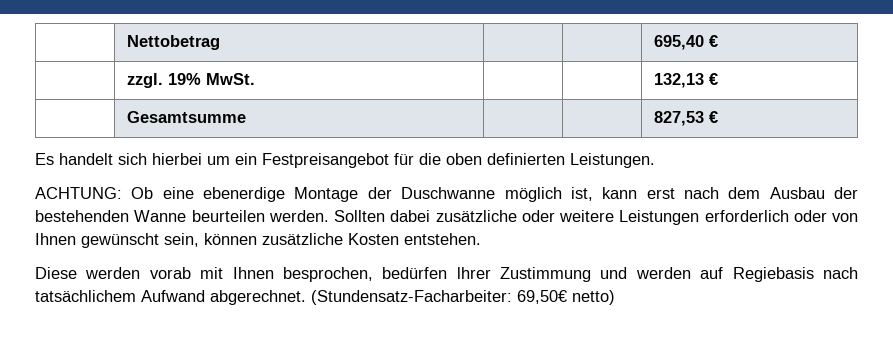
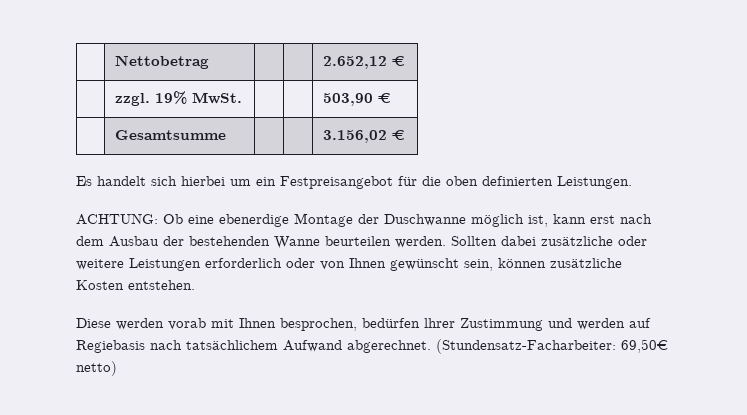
- | Nettobetrag | | | 695,40 €
+ | Nettobetrag | | | 2.652,12 €
- | zzgl. 19% MwSt. | | | 132,13 €
+ | zzgl. 19% MwSt. | | | 503,90 €
- | Gesamtsumme | | | 827,53 €
+ | Gesamtsumme | | | 3.156,02 €

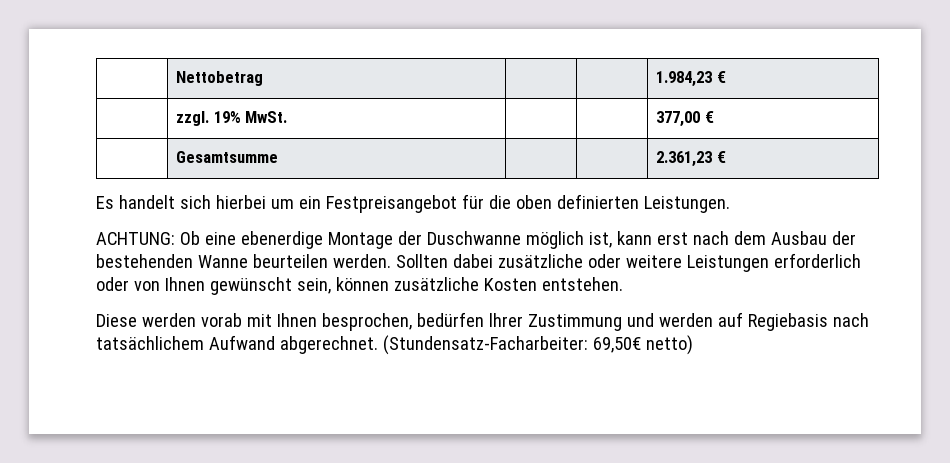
- | Nettobetrag | | | 2.652,12 €
+ | Nettobetrag | | | 1.984,23 €
- | zzgl. 19% MwSt. | | | 503,90 €
+ | zzgl. 19% MwSt. | | | 377,00 €
- | Gesamtsumme | | | 3.156,02 €
+ | Gesamtsumme | | | 2.361,23 €

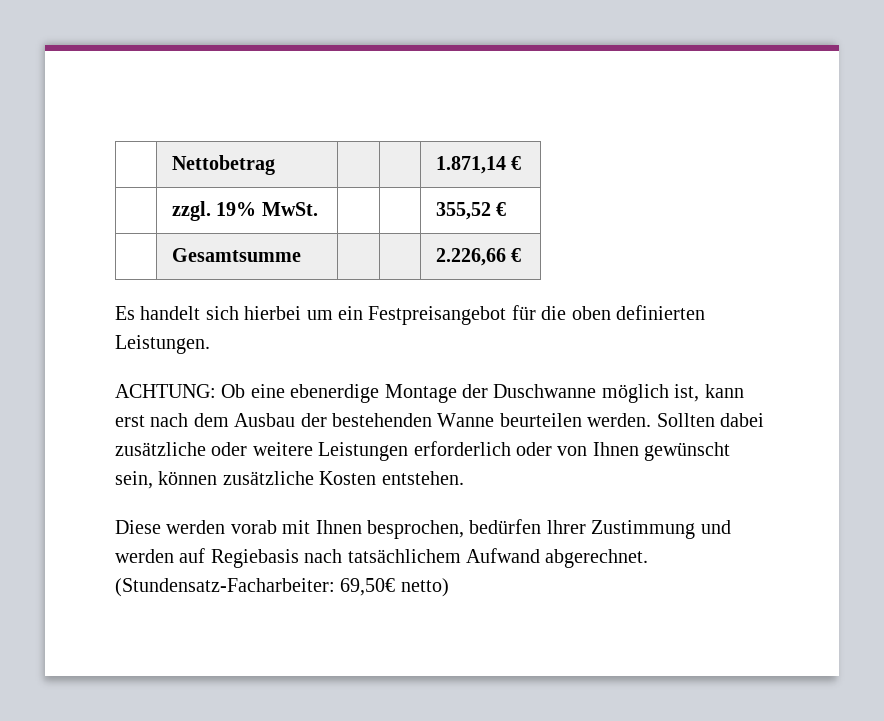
- | Nettobetrag | | | 1.984,23 €
+ | Nettobetrag | | | 1.871,14 €
- | zzgl. 19% MwSt. | | | 377,00 €
+ | zzgl. 19% MwSt. | | | 355,52 €
- | Gesamtsumme | | | 2.361,23 €
+ | Gesamtsumme | | | 2.226,66 €

